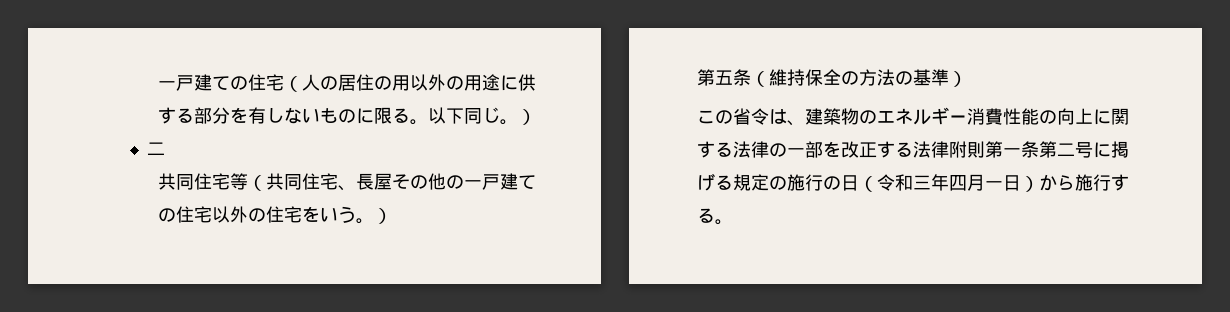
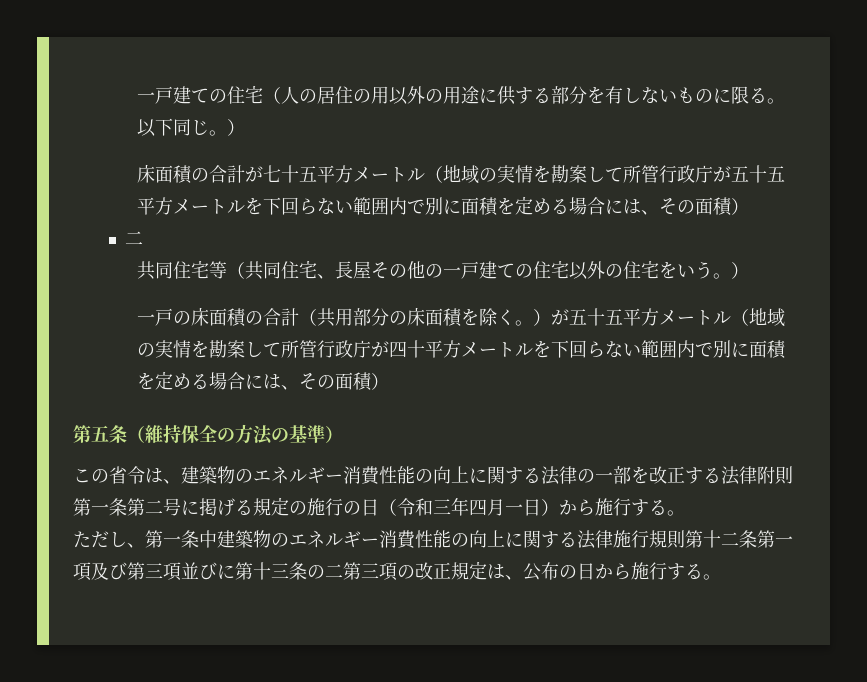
+ 床面積の合計が七十五平方メートル（地域の実情を勘案して所管行政庁が五十五平方メートルを下回らない範囲内で別に面積を定める場合には、その面積）
+ 一戸の床面積の合計（共用部分の床面積を除く。）が五十五平方メートル（地域の実情を勘案して所管行政庁が四十平方メートルを下回らない範囲内で別に面積を定める場合には、その面積）
+ ただし、第一条中建築物のエネルギー消費性能の向上に関する法律施行規則第十二条第一項及び第三項並びに第十三条の二第三項の改正規定は、公布の日から施行する。

